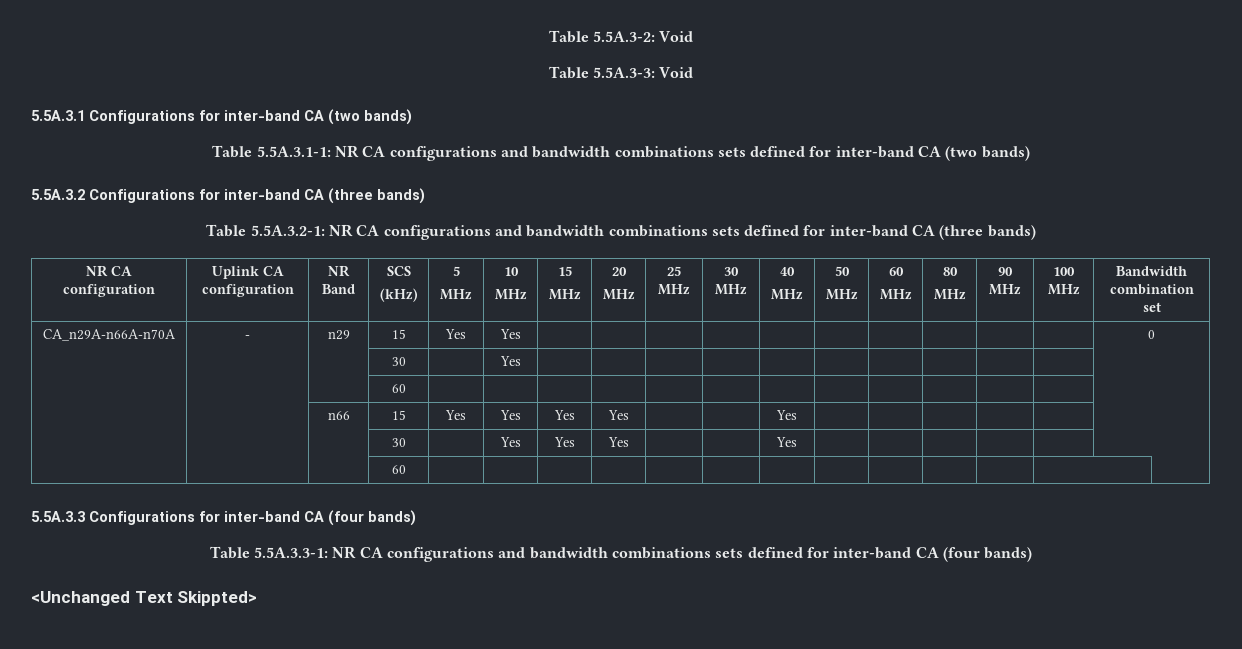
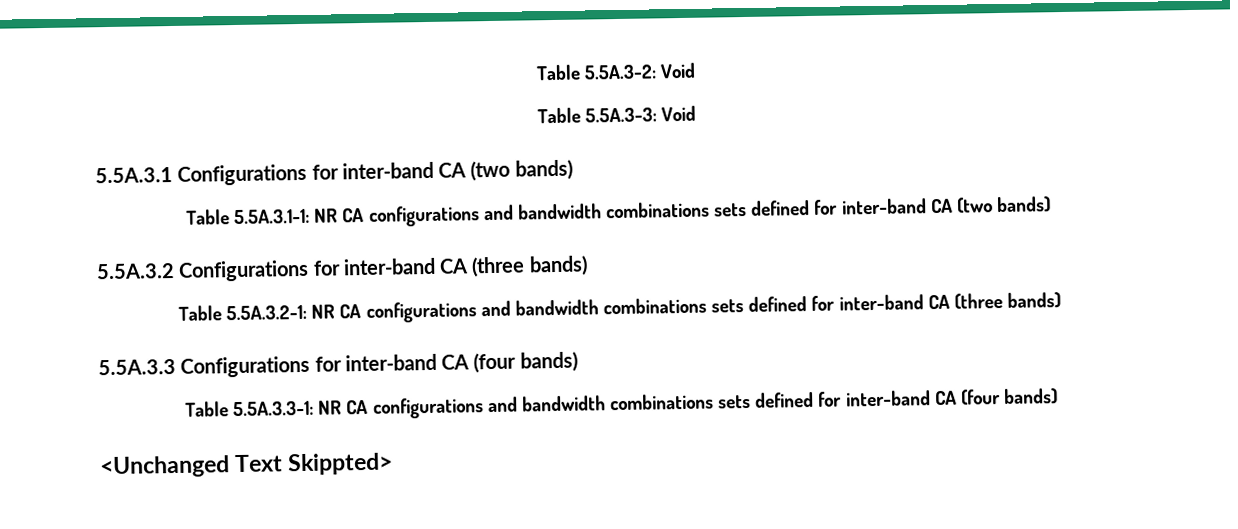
- NR CA configuration | Uplink CA configuration | NR Band | SCS
- (kHz) | 5
- MHz | 10
- MHz | 15
- MHz | 20
- MHz | 25 MHz | 30 MHz | 40
- MHz | 50
- MHz | 60
- MHz | 80
- MHz | 90 MHz | 100 MHz | Bandwidth combination set
- CA_n29A-n66A-n70A | - | n29 | 15 | Yes | Yes | | | | | | | | | | | 0
- | | | 30 | | Yes | | | | | | | | | | |
- | | | 60 | | | | | | | | | | | | |
- | | n66 | 15 | Yes | Yes | Yes | Yes | | | Yes | | | | | |
- | | | 30 | | Yes | Yes | Yes | | | Yes | | | | | |
- | | | 60 | | | | | | | | | | | | |

